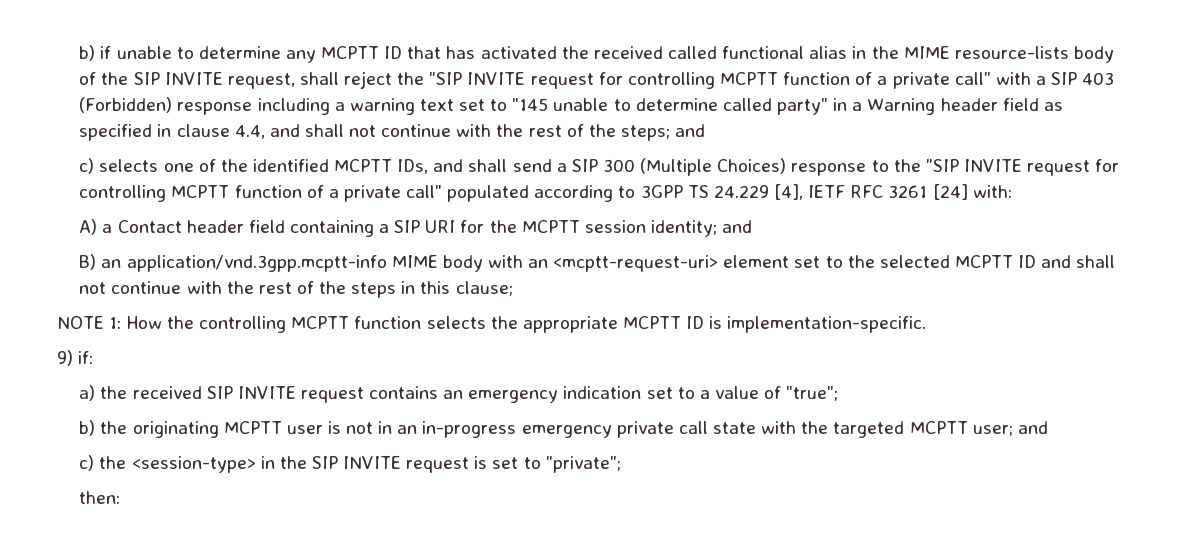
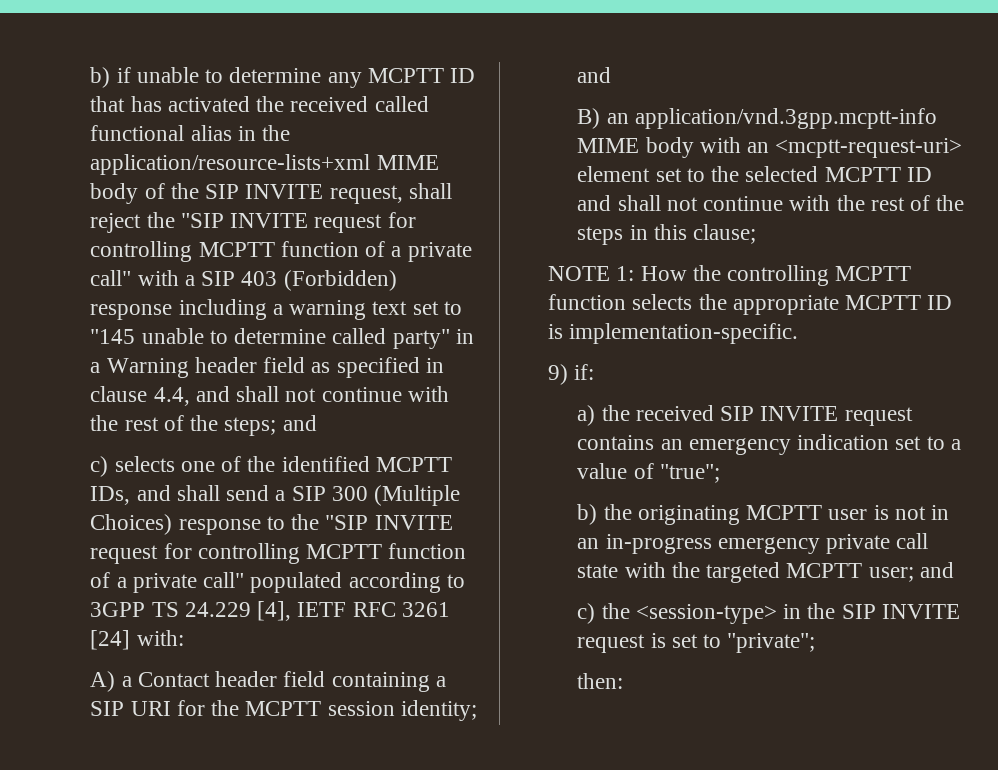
- b) if unable to determine any MCPTT ID that has activated the received called functional alias in the MIME resource-lists body of the SIP INVITE request, shall reject the "SIP INVITE request for controlling MCPTT function of a private call" with a SIP 403 (Forbidden) response including a warning text set to "145 unable to determine called party" in a Warning header field as specified in clause 4.4, and shall not continue with the rest of the steps;
+ b) if unable to determine any MCPTT ID that has activated the received called functional alias in the application/resource-lists+xml MIME body of the SIP INVITE request, shall reject the "SIP INVITE request for controlling MCPTT function of a private call" with a SIP 403 (Forbidden) response including a warning text set to "145 unable to determine called party" in a Warning header field as specified in clause 4.4, and shall not continue with the rest of the steps;

